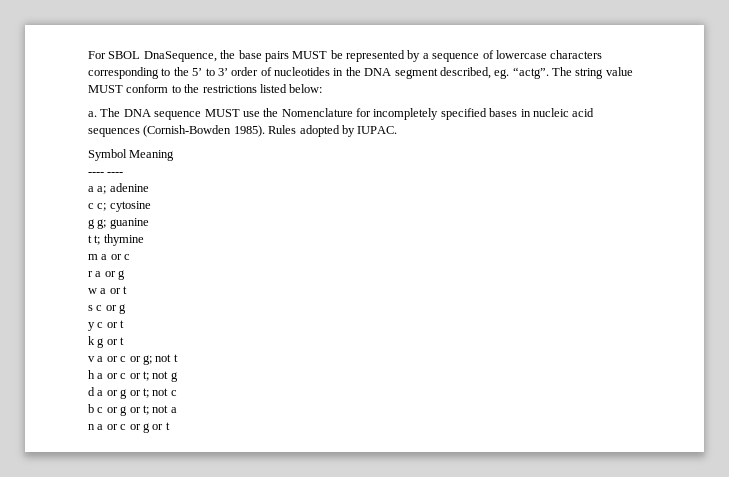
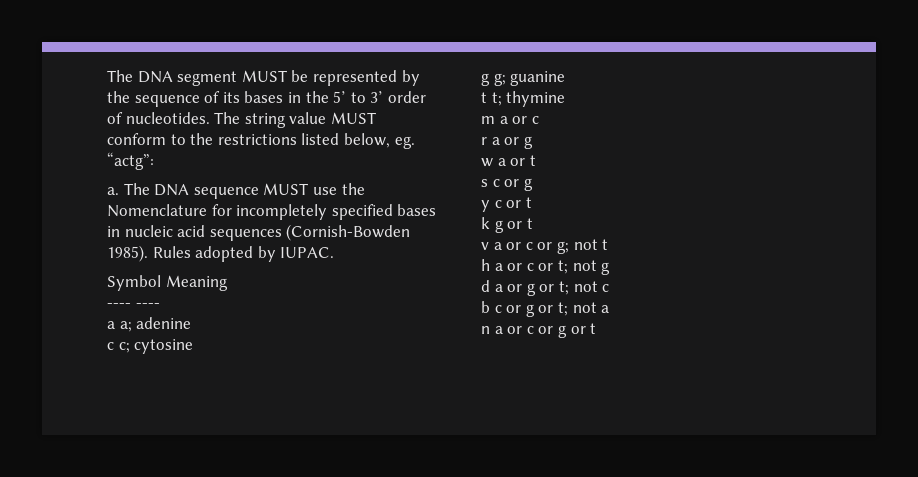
- For SBOL DnaSequence, the base pairs MUST be represented by a sequence of lowercase characters corresponding to the 5’ to 3’ order of nucleotides in the DNA segment described, eg. “actg”.
+ The DNA segment MUST be represented by the sequence of its bases in the 5’ to 3’ order of nucleotides.
- The string value MUST conform to the restrictions listed below:
+ The string value MUST conform to the restrictions listed below, eg. “actg”:

